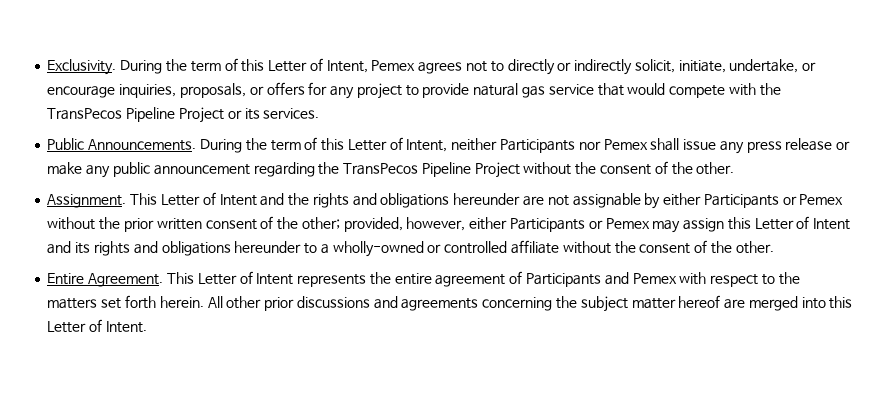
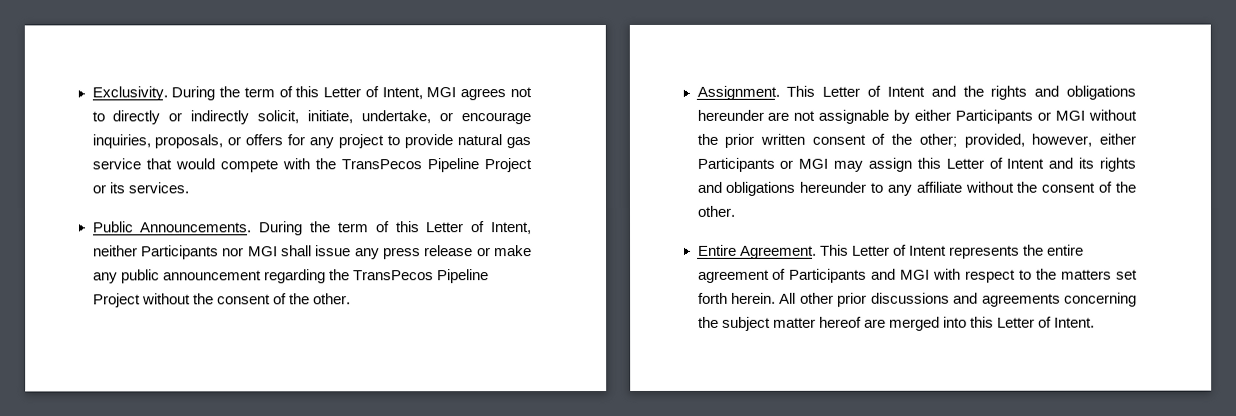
- During the term of this Letter of Intent, Pemex agrees not to directly or indirectly solicit, initiate, undertake, or encourage inquiries, proposals, or offers for any project to provide natural gas service that would compete with the TransPecos Pipeline Project or its services.
+ During the term of this Letter of Intent, MGI agrees not to directly or indirectly solicit, initiate, undertake, or encourage inquiries, proposals, or offers for any project to provide natural gas service that would compete with the TransPecos Pipeline Project or its services.
- During the term of this Letter of Intent, neither Participants nor Pemex shall issue any press release or make any public announcement regarding the TransPecos Pipeline Project without the consent of the other.
+ During the term of this Letter of Intent, neither Participants nor MGI shall issue any press release or make any public announcement regarding the TransPecos Pipeline Project without the consent of the other.
- This Letter of Intent and the rights and obligations hereunder are not assignable by either Participants or Pemex without the prior written consent of the other; provided, however, either Participants or Pemex may assign this Letter of Intent and its rights and obligations hereunder to a wholly-owned or controlled affiliate without the consent of the other.
+ This Letter of Intent and the rights and obligations hereunder are not assignable by either Participants or MGI without the prior written consent of the other; provided, however, either Participants or MGI may assign this Letter of Intent and its rights and obligations hereunder to any affiliate without the consent of the other.
- This Letter of Intent represents the entire agreement of Participants and Pemex with respect to the matters set forth herein.
+ This Letter of Intent represents the entire agreement of Participants and MGI with respect to the matters set forth herein.

